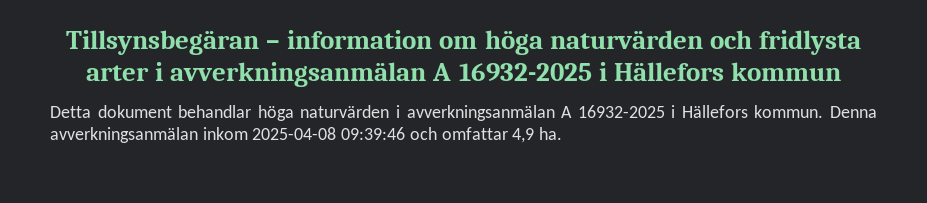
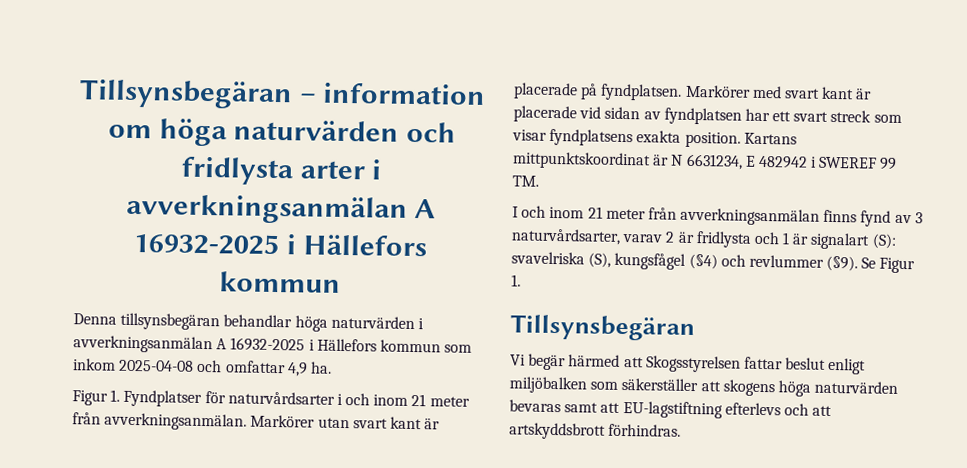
- Detta dokument behandlar höga naturvärden i avverkningsanmälan A 16932-2025 i Hällefors kommun. Denna avverkningsanmälan inkom 2025-04-08 09:39:46 och omfattar 4,9 ha.
+ Denna tillsynsbegäran behandlar höga naturvärden i avverkningsanmälan A 16932-2025 i Hällefors kommun som inkom 2025-04-08 och omfattar 4,9 ha.
+ Figur 1. Fyndplatser för naturvårdsarter i och inom 21 meter från avverkningsanmälan. Markörer utan svart kant är placerade på fyndplatsen. Markörer med svart kant är placerade vid sidan av fyndplatsen har ett svart streck som visar fyndplatsens exakta position. Kartans mittpunktskoordinat är N 6631234, E 482942 i SWEREF 99 TM.
+ I och inom 21 meter från avverkningsanmälan finns fynd av 3 naturvårdsarter, varav 2 är fridlysta och 1 är signalart (S): svavelriska (S), kungsfågel (§4) och revlummer (§9). Se Figur 1.
+ Tillsynsbegäran
+ Vi begär härmed att Skogsstyrelsen fattar beslut enligt miljöbalken som säkerställer att skogens höga naturvärden bevaras samt att EU-lagstiftning efterlevs och att artskyddsbrott förhindras.

